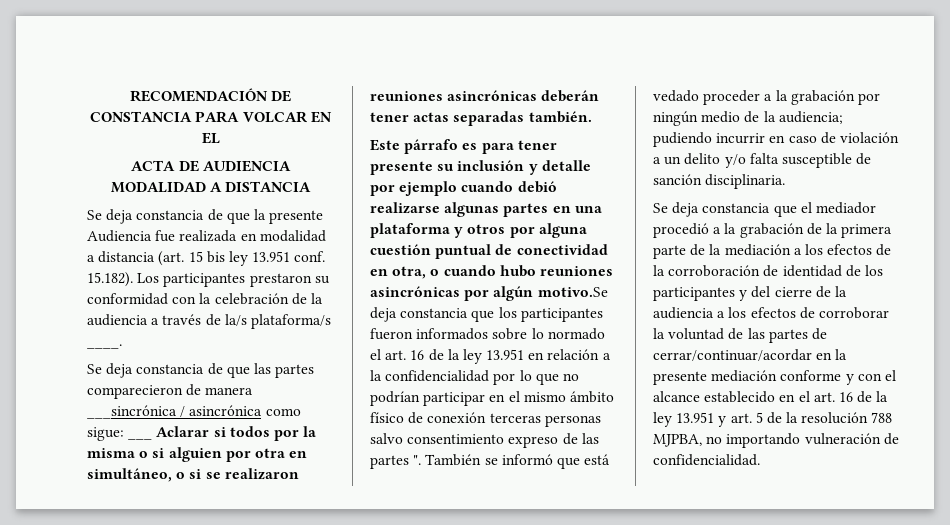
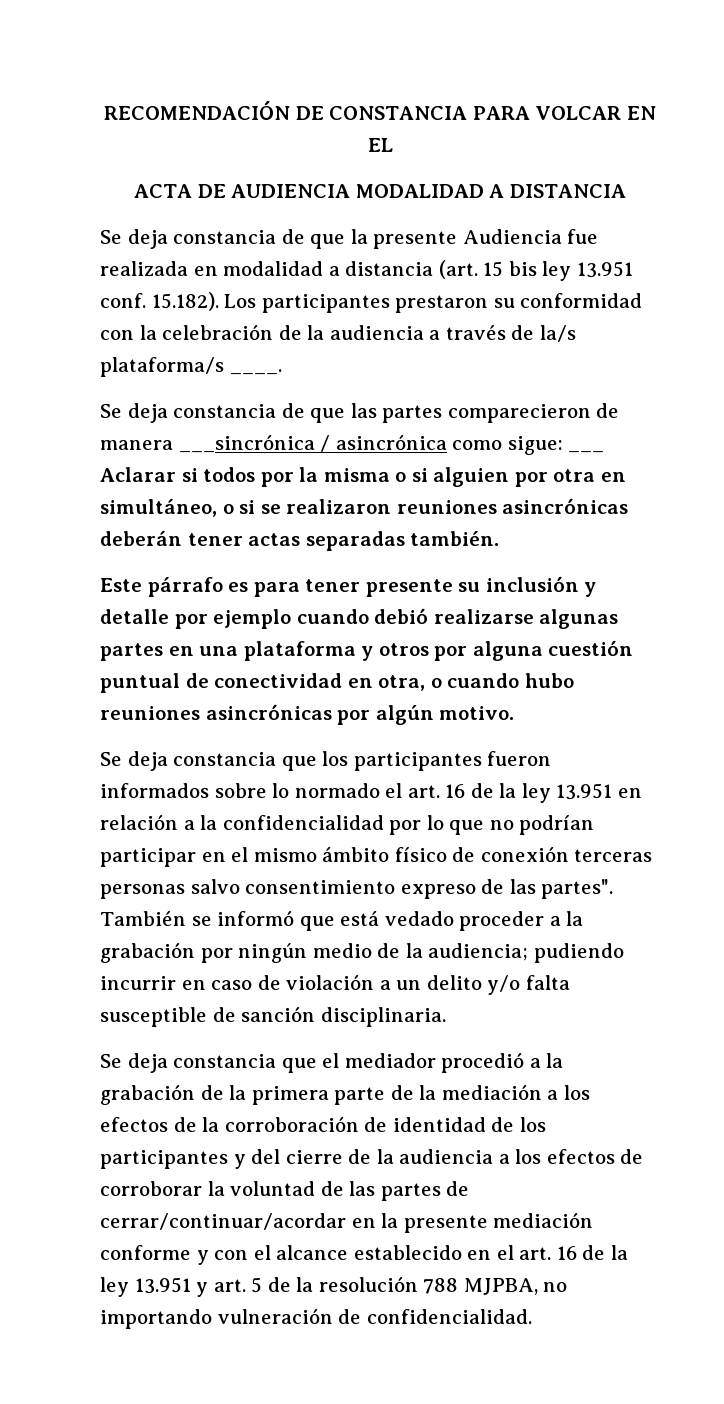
- Este párrafo es para tener presente su inclusión y detalle por ejemplo cuando debió realizarse algunas partes en una plataforma y otros por alguna cuestión puntual de conectividad en otra, o cuando hubo reuniones asincrónicas por algún motivo.Se deja constancia que los participantes fueron informados sobre lo normado el art. 16 de la ley 13.951 en relación a la confidencialidad por lo que no podrían participar en el mismo ámbito físico de conexión terceras personas salvo consentimiento expreso de las partes ".
+ Este párrafo es para tener presente su inclusión y detalle por ejemplo cuando debió realizarse algunas partes en una plataforma y otros por alguna cuestión puntual de conectividad en otra, o cuando hubo reuniones asincrónicas por algún motivo.
+ Se deja constancia que los participantes fueron informados sobre lo normado el art. 16 de la ley 13.951 en relación a la confidencialidad por lo que no podrían participar en el mismo ámbito físico de conexión terceras personas salvo consentimiento expreso de las partes".

